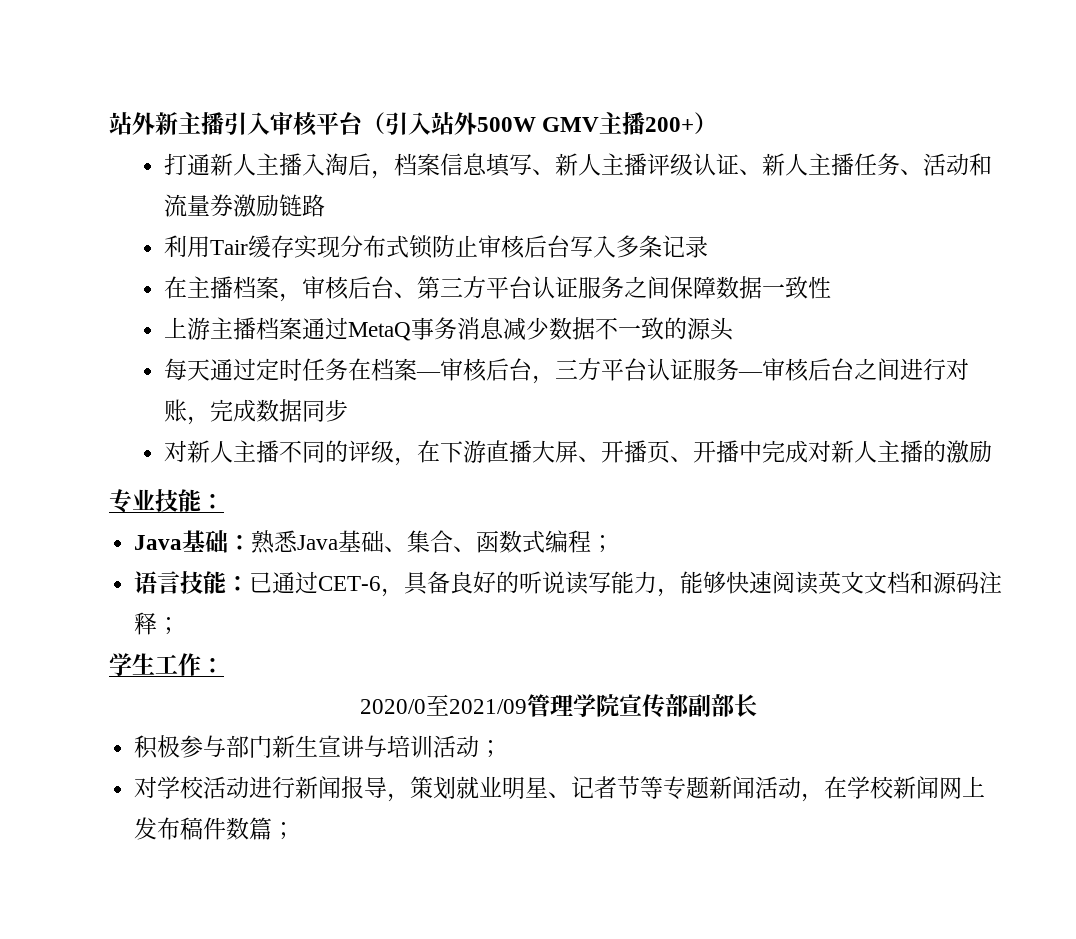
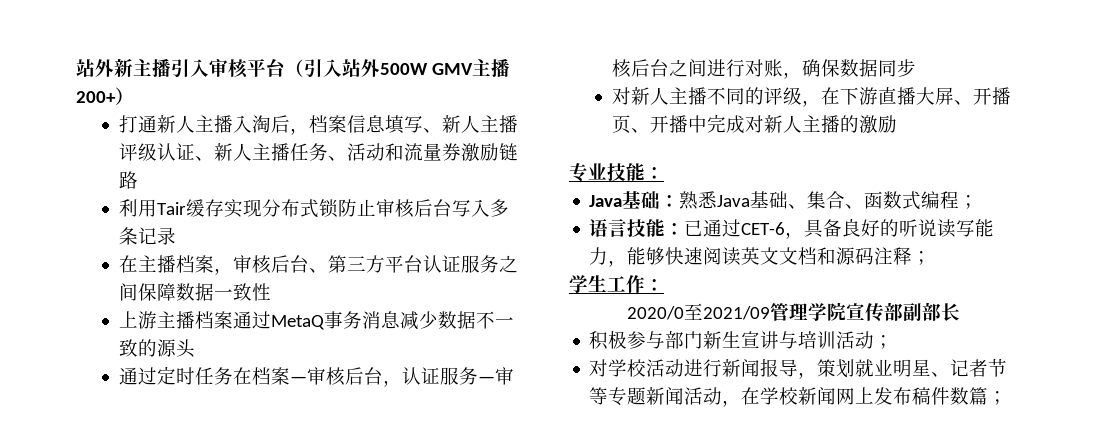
- 每天通过定时任务在档案—审核后台，三方平台认证服务—审核后台之间进行对账，完成数据同步
+ 通过定时任务在档案—审核后台，认证服务—审核后台之间进行对账，确保数据同步

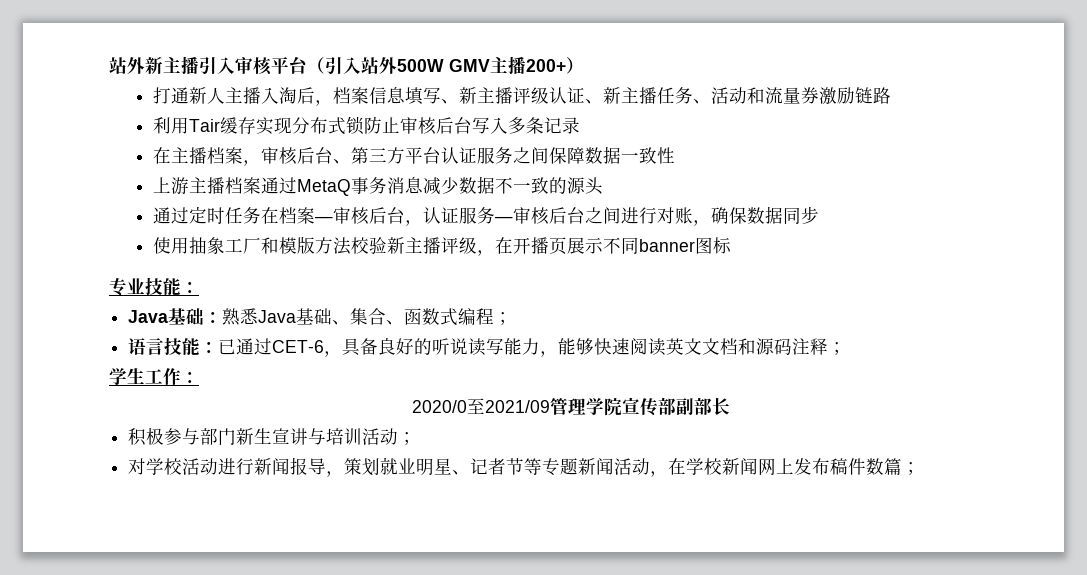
- 打通新人主播入淘后，档案信息填写、新人主播评级认证、新人主播任务、活动和流量券激励链路
+ 打通新人主播入淘后，档案信息填写、新主播评级认证、新主播任务、活动和流量券激励链路
- 对新人主播不同的评级，在下游直播大屏、开播页、开播中完成对新人主播的激励
+ 使用抽象工厂和模版方法校验新主播评级，在开播页展示不同banner图标

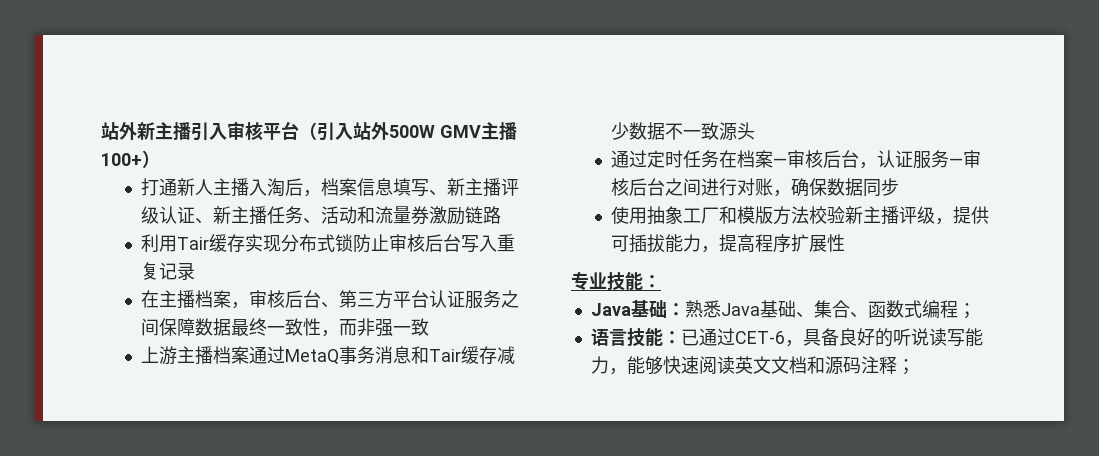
- 站外新主播引入审核平台（引入站外500W GMV主播200+）
+ 站外新主播引入审核平台（引入站外500W GMV主播100+）
- 利用Tair缓存实现分布式锁防止审核后台写入多条记录
+ 利用Tair缓存实现分布式锁防止审核后台写入重复记录
- 在主播档案，审核后台、第三方平台认证服务之间保障数据一致性
+ 在主播档案，审核后台、第三方平台认证服务之间保障数据最终一致性，而非强一致
- 上游主播档案通过MetaQ事务消息减少数据不一致的源头
+ 上游主播档案通过MetaQ事务消息和Tair缓存减少数据不一致源头
- 使用抽象工厂和模版方法校验新主播评级，在开播页展示不同banner图标
+ 使用抽象工厂和模版方法校验新主播评级，提供可插拔能力，提高程序扩展性
- 学生工作：
- 2020/0至2021/09管理学院宣传部副部长
- 积极参与部门新生宣讲与培训活动；
- 对学校活动进行新闻报导，策划就业明星、记者节等专题新闻活动，在学校新闻网上发布稿件数篇；

